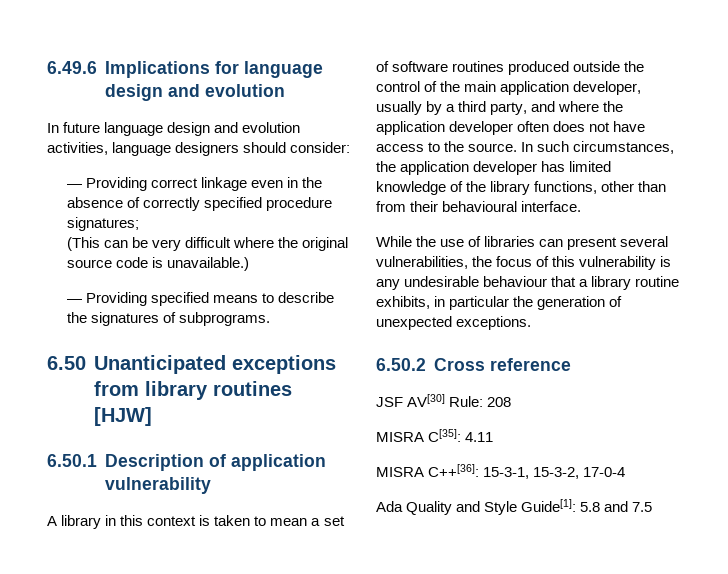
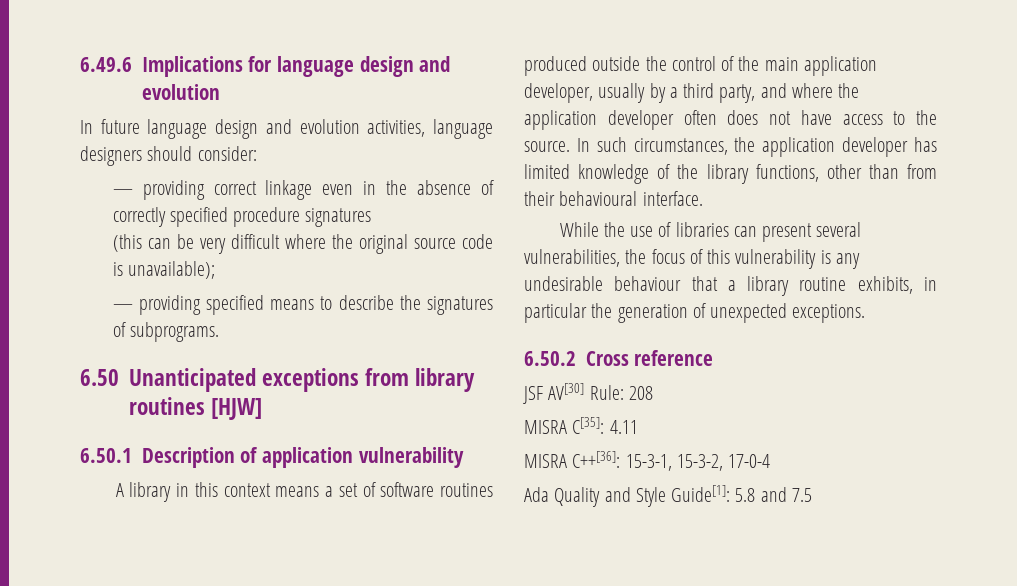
- — Providing correct linkage even in the absence of correctly specified procedure signatures;
- (This can be very difficult where the original source code is unavailable.)
- — Providing specified means to describe the signatures of subprograms.
+ — providing correct linkage even in the absence of correctly specified procedure signatures
+ (this can be very difficult where the original source code is unavailable);
+ — providing specified means to describe the signatures of subprograms.
- A library in this context is taken to mean a set of software routines produced outside the control of the main application developer, usually by a third party, and where the application developer often does not have access to the source.
+ A library in this context means a set of software routines produced outside the control of the main application developer, usually by a third party, and where the application developer often does not have access to the source.

